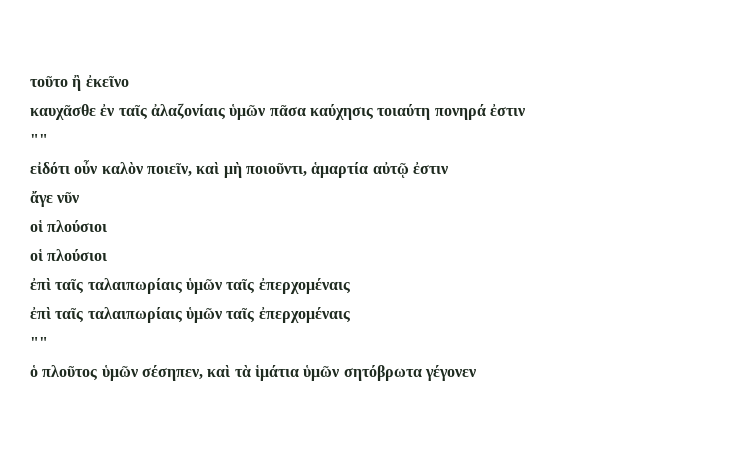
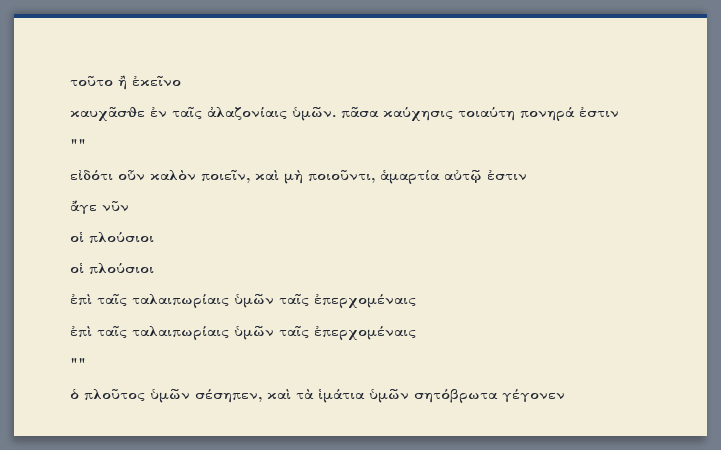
- καυχᾶσθε ἐν ταῖς ἀλαζονίαις ὑμῶν πᾶσα καύχησις τοιαύτη πονηρά ἐστιν
+ καυχᾶσθε ἐν ταῖς ἀλαζονίαις ὑμῶν. πᾶσα καύχησις τοιαύτη πονηρά ἐστιν

